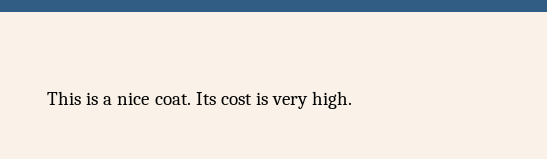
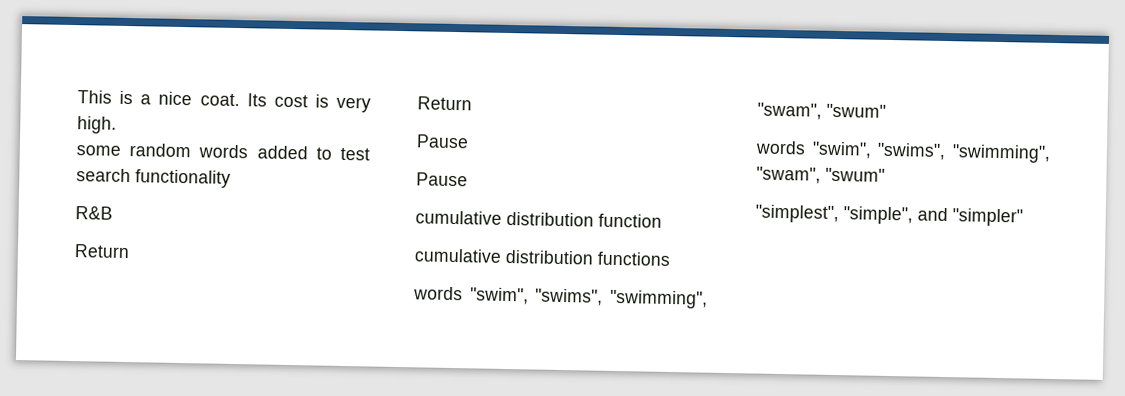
+ some random words added to test search functionality
+ R&B
+ Return
+ Return
+ Pause
+ Pause
+ cumulative distribution function
+ cumulative distribution functions
+ words "swim", "swims", "swimming", "swam", "swum"
+ words "swim", "swims", "swimming", "swam", "swum"
+ "simplest", "simple", and "simpler"

